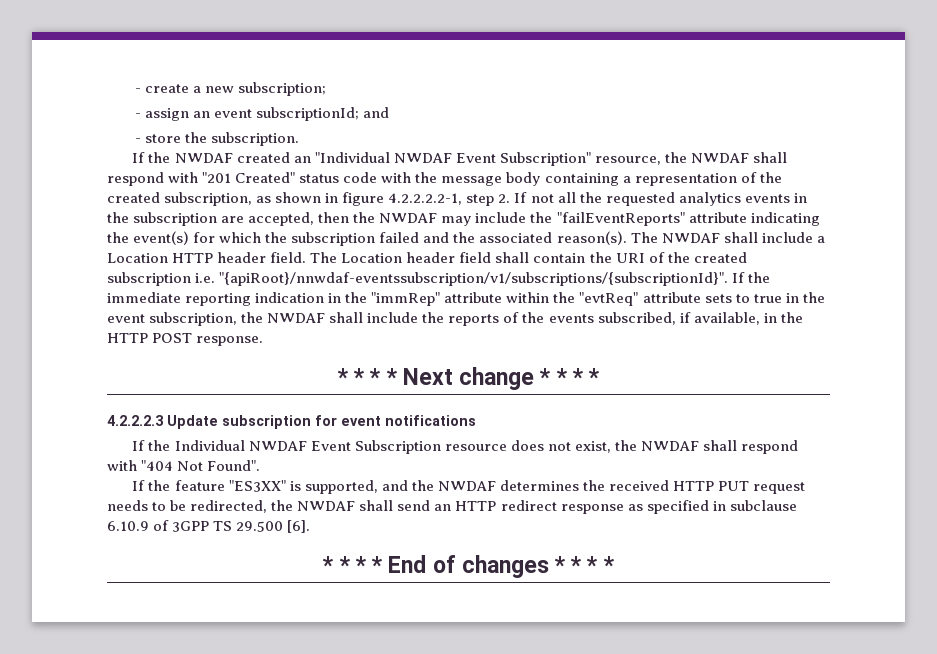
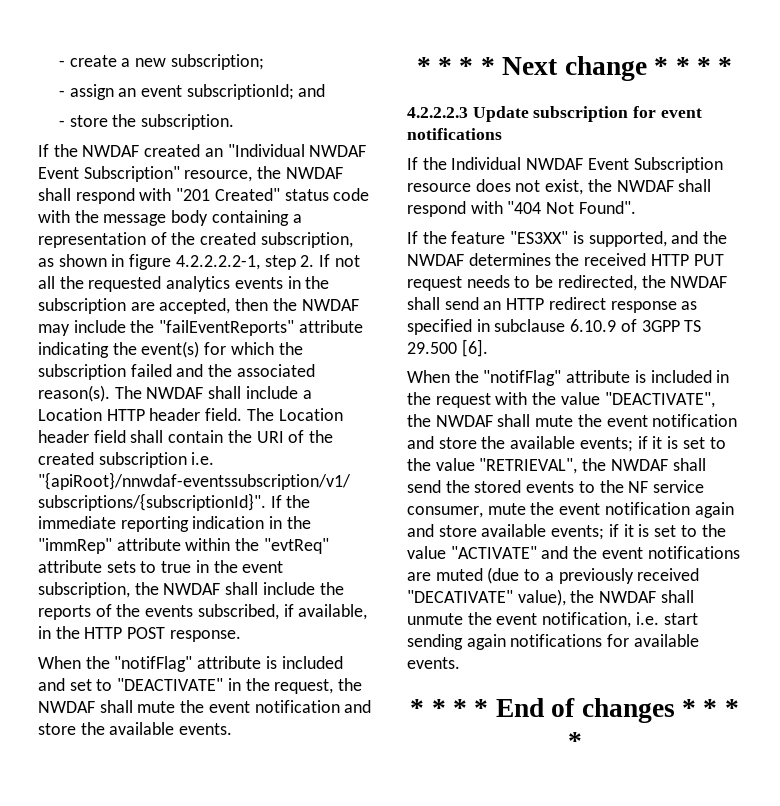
+ When the "notifFlag" attribute is included and set to "DEACTIVATE" in the request, the NWDAF shall mute the event notification and store the available events.
+ When the "notifFlag" attribute is included in the request with the value "DEACTIVATE", the NWDAF shall mute the event notification and store the available events; if it is set to the value "RETRIEVAL", the NWDAF shall send the stored events to the NF service consumer, mute the event notification again and store available events; if it is set to the value "ACTIVATE" and the event notifications are muted (due to a previously received "DECATIVATE" value), the NWDAF shall unmute the event notification, i.e. start sending again notifications for available events.

